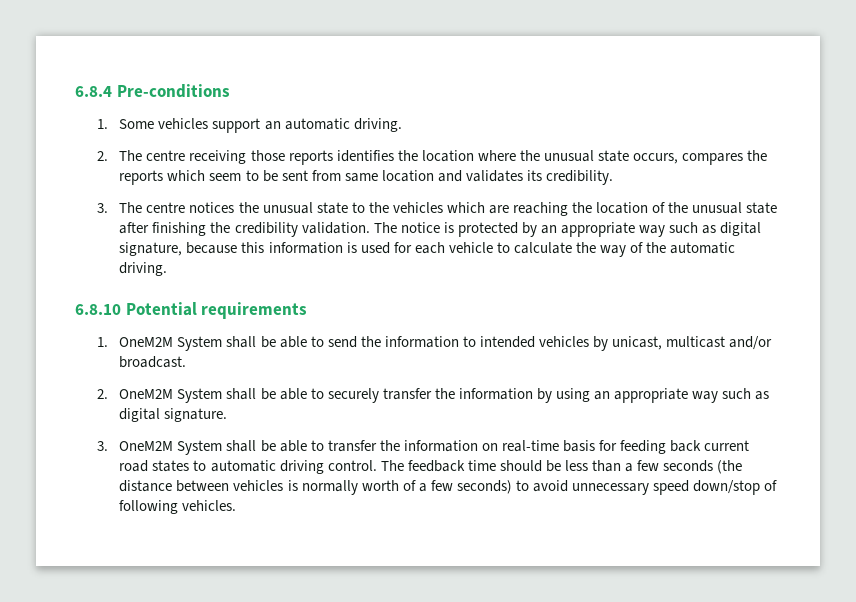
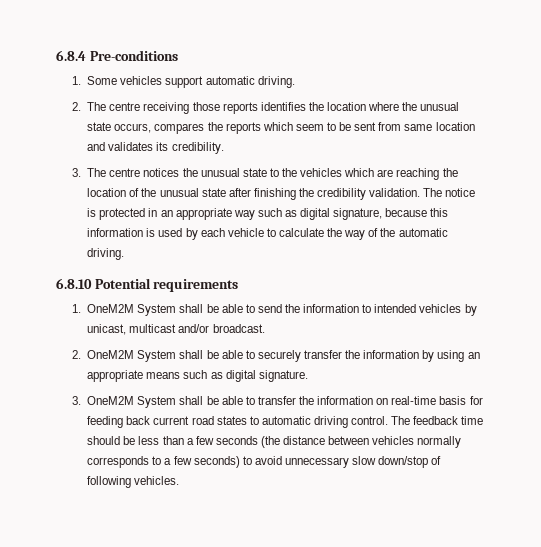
- 1. Some vehicles support an automatic driving.
+ 1. Some vehicles support automatic driving.
- The notice is protected by an appropriate way such as digital signature, because this information is used for each vehicle to calculate the way of the automatic driving.
+ The notice is protected in an appropriate way such as digital signature, because this information is used by each vehicle to calculate the way of the automatic driving.
- 2. OneM2M System shall be able to securely transfer the information by using an appropriate way such as digital signature.
+ 2. OneM2M System shall be able to securely transfer the information by using an appropriate means such as digital signature.
- The feedback time should be less than a few seconds (the distance between vehicles is normally worth of a few seconds) to avoid unnecessary speed down/stop of following vehicles.
+ The feedback time should be less than a few seconds (the distance between vehicles normally corresponds to a few seconds) to avoid unnecessary slow down/stop of following vehicles.

